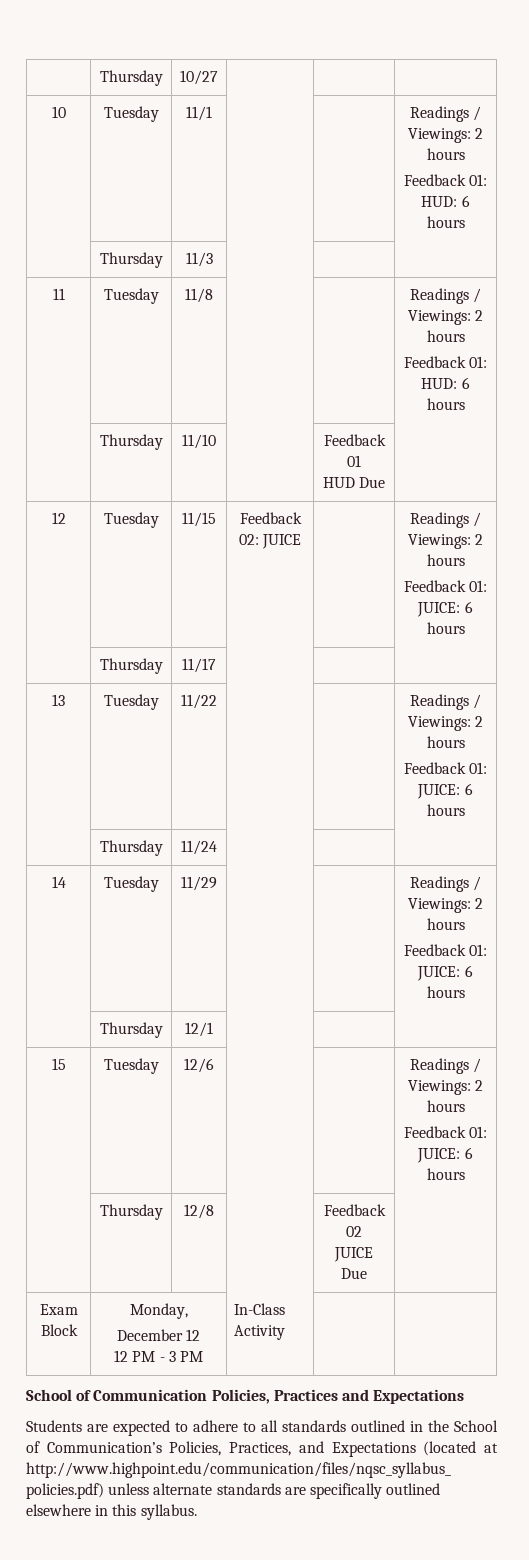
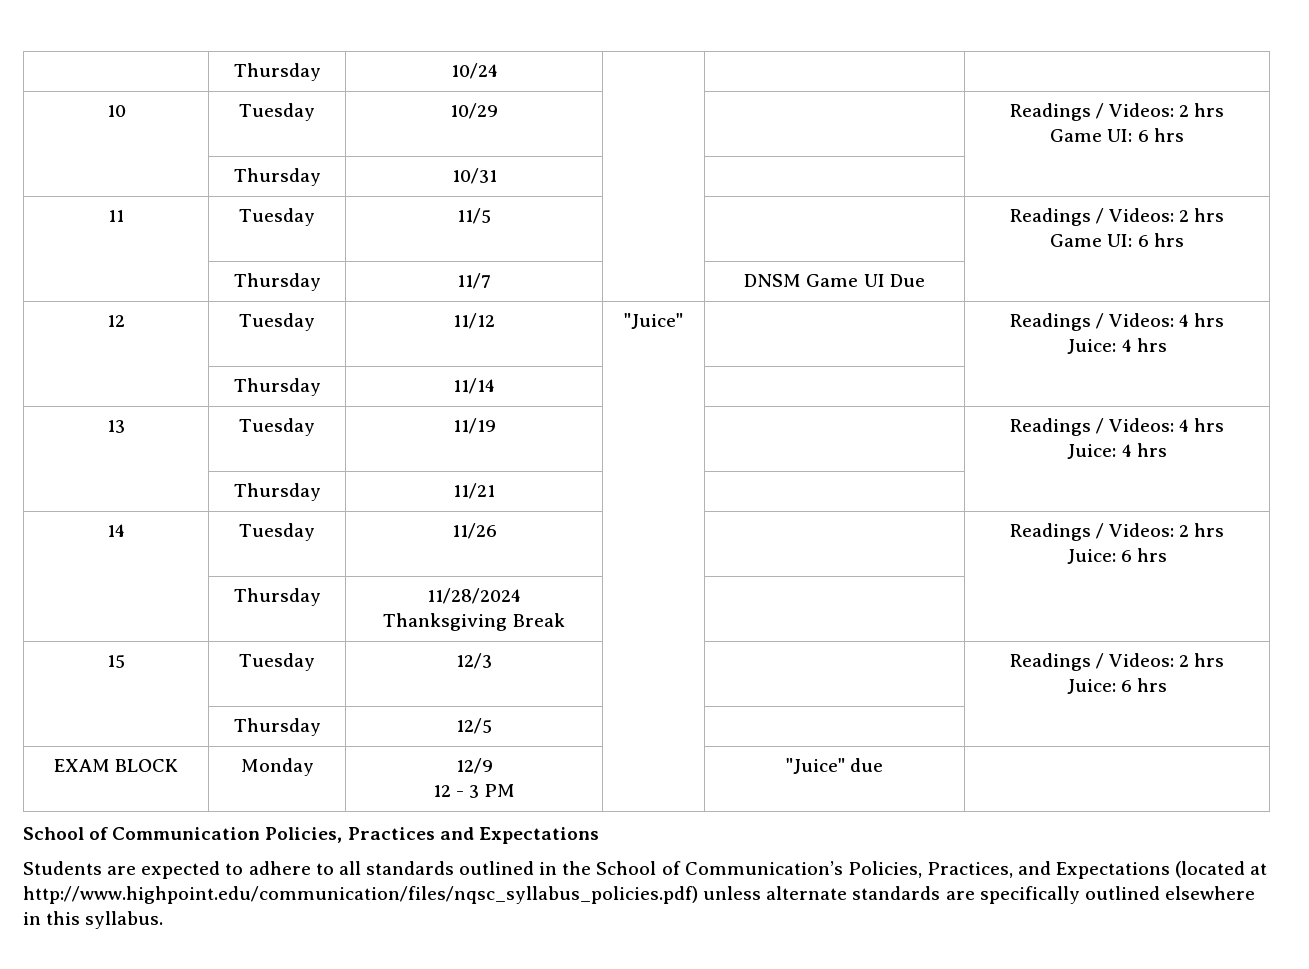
- | Thursday | 10/27 | | |
+ | Thursday | 10/24 | | |
- 10 | Tuesday | 11/1 | | | Readings / Viewings: 2 hours
- Feedback 01: HUD: 6 hours
- | Thursday | 11/3 | | |
+ 10 | Tuesday | 10/29 | | | Readings / Videos: 2 hrs
+ Game UI: 6 hrs
+ | Thursday | 10/31 | | |
- 11 | Tuesday | 11/8 | | | Readings / Viewings: 2 hours
- Feedback 01: HUD: 6 hours
- | Thursday | 11/10 | | Feedback 01
- HUD Due |
- 12 | Tuesday | 11/15 | Feedback 02: JUICE | | Readings / Viewings: 2 hours
- Feedback 01: JUICE: 6 hours
- | Thursday | 11/17 | | |
+ 11 | Tuesday | 11/5 | | | Readings / Videos: 2 hrs
+ Game UI: 6 hrs
+ | Thursday | 11/7 | | DNSM Game UI Due |
+ 12 | Tuesday | 11/12 | "Juice" | | Readings / Videos: 4 hrs
+ Juice: 4 hrs
+ | Thursday | 11/14 | | |
- 13 | Tuesday | 11/22 | | | Readings / Viewings: 2 hours
- Feedback 01: JUICE: 6 hours
- | Thursday | 11/24 | | |
+ 13 | Tuesday | 11/19 | | | Readings / Videos: 4 hrs
+ Juice: 4 hrs
+ | Thursday | 11/21 | | |
- 14 | Tuesday | 11/29 | | | Readings / Viewings: 2 hours
- Feedback 01: JUICE: 6 hours
- | Thursday | 12/1 | | |
+ 14 | Tuesday | 11/26 | | | Readings / Videos: 2 hrs
+ Juice: 6 hrs
+ | Thursday | 11/28/2024
+ Thanksgiving Break | | |
- 15 | Tuesday | 12/6 | | | Readings / Viewings: 2 hours
- Feedback 01: JUICE: 6 hours
- | Thursday | 12/8 | | Feedback 02
- JUICE Due |
- Exam Block | Monday,
- December 12
- 12 PM - 3 PM | In-Class Activity | |
+ 15 | Tuesday | 12/3 | | | Readings / Videos: 2 hrs
+ Juice: 6 hrs
+ | Thursday | 12/5 | | |
+ EXAM BLOCK | Monday | 12/9
+ 12 - 3 PM | | "Juice" due |

